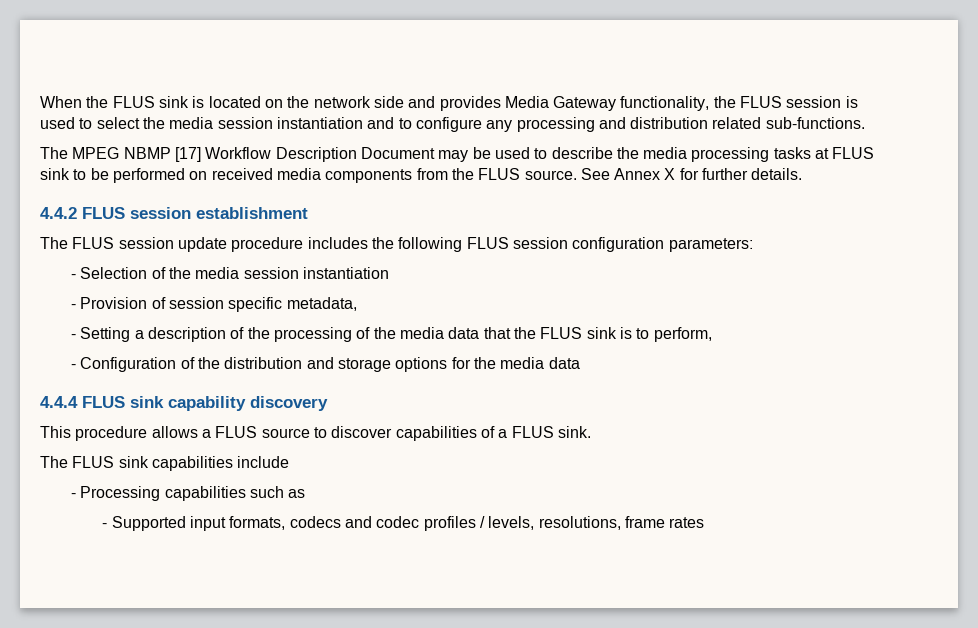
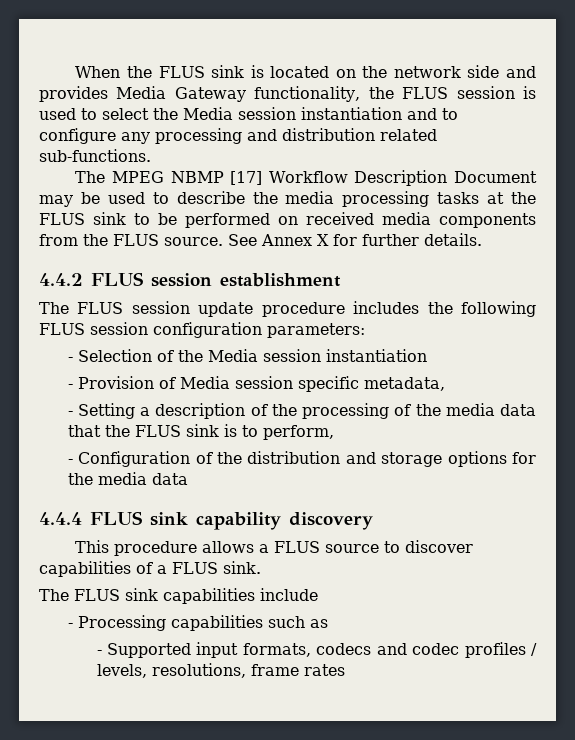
- When the FLUS sink is located on the network side and provides Media Gateway functionality, the FLUS session is used to select the media session instantiation and to configure any processing and distribution related sub-functions.
+ When the FLUS sink is located on the network side and provides Media Gateway functionality, the FLUS session is used to select the Media session instantiation and to configure any processing and distribution related sub-functions.
- The MPEG NBMP [17] Workflow Description Document may be used to describe the media processing tasks at FLUS sink to be performed on received media components from the FLUS source.
+ The MPEG NBMP [17] Workflow Description Document may be used to describe the media processing tasks at the FLUS sink to be performed on received media components from the FLUS source.
- - Selection of the media session instantiation
+ - Selection of the Media session instantiation
- - Provision of session specific metadata,
+ - Provision of Media session specific metadata,

